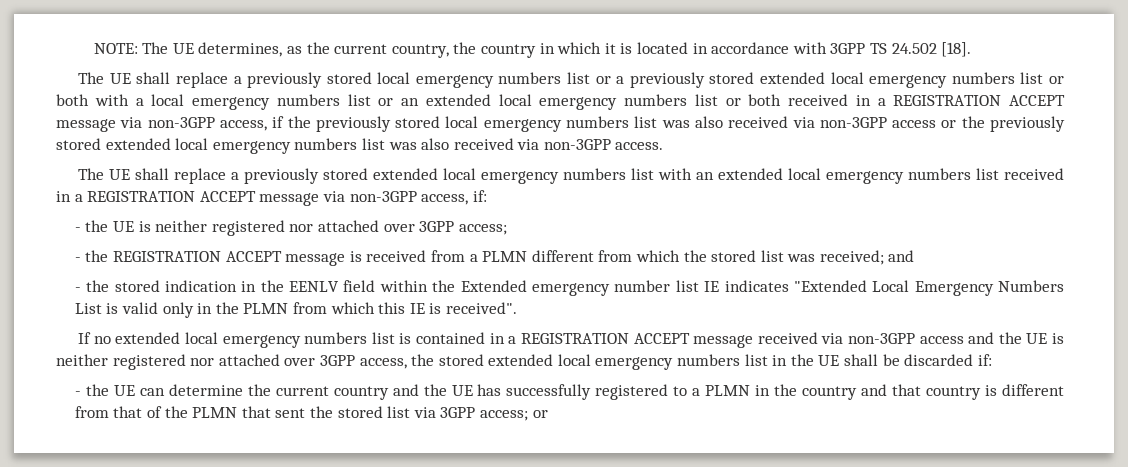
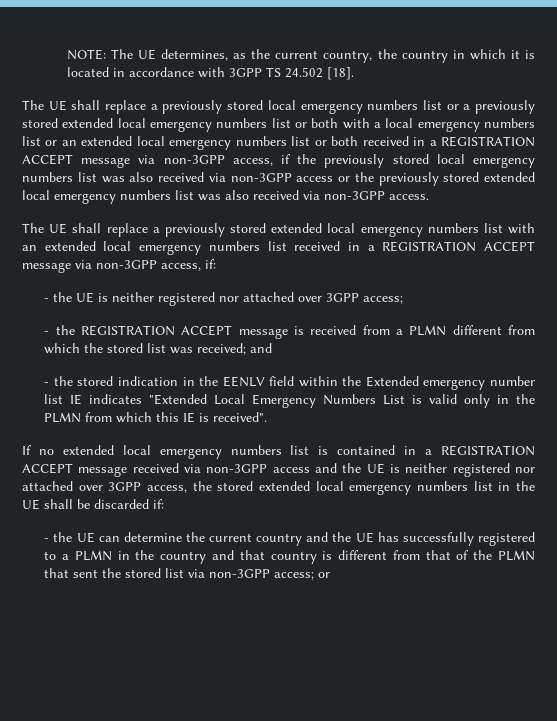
- - the UE can determine the current country and the UE has successfully registered to a PLMN in the country and that country is different from that of the PLMN that sent the stored list via 3GPP access; or
+ - the UE can determine the current country and the UE has successfully registered to a PLMN in the country and that country is different from that of the PLMN that sent the stored list via non-3GPP access; or

